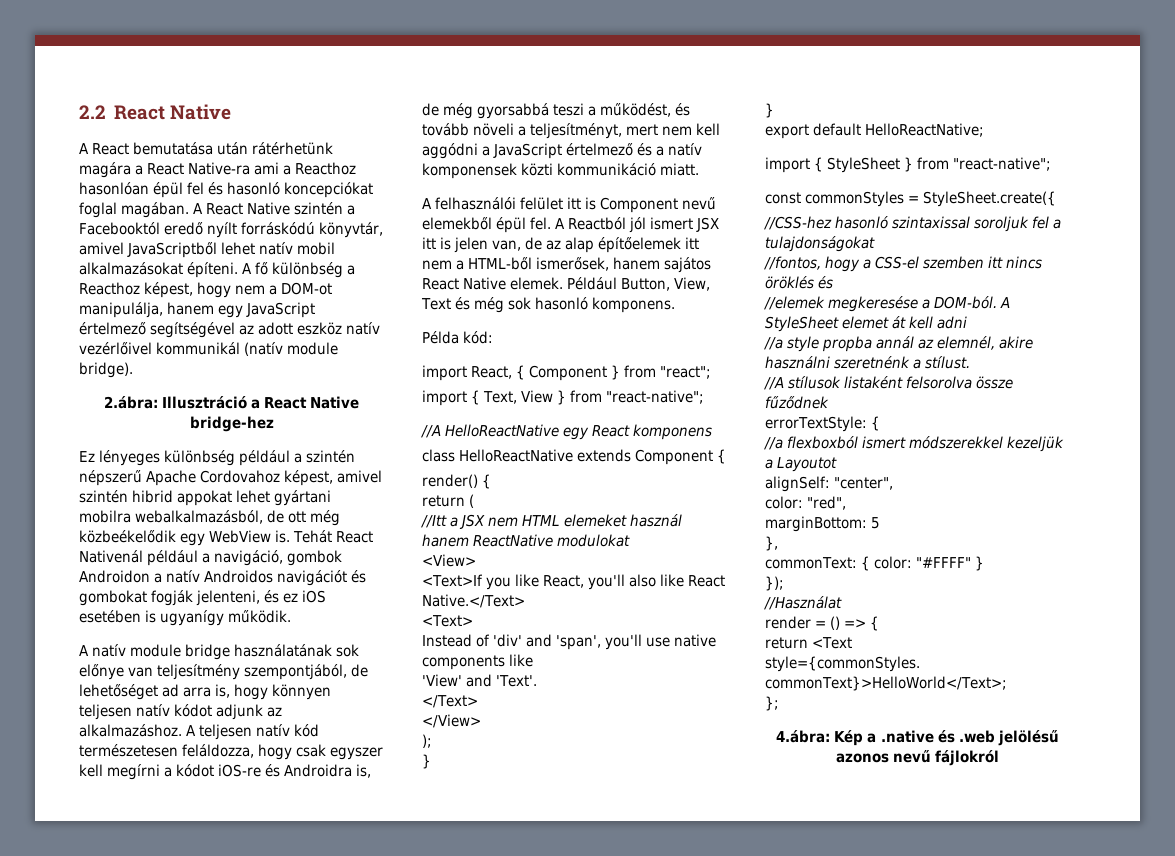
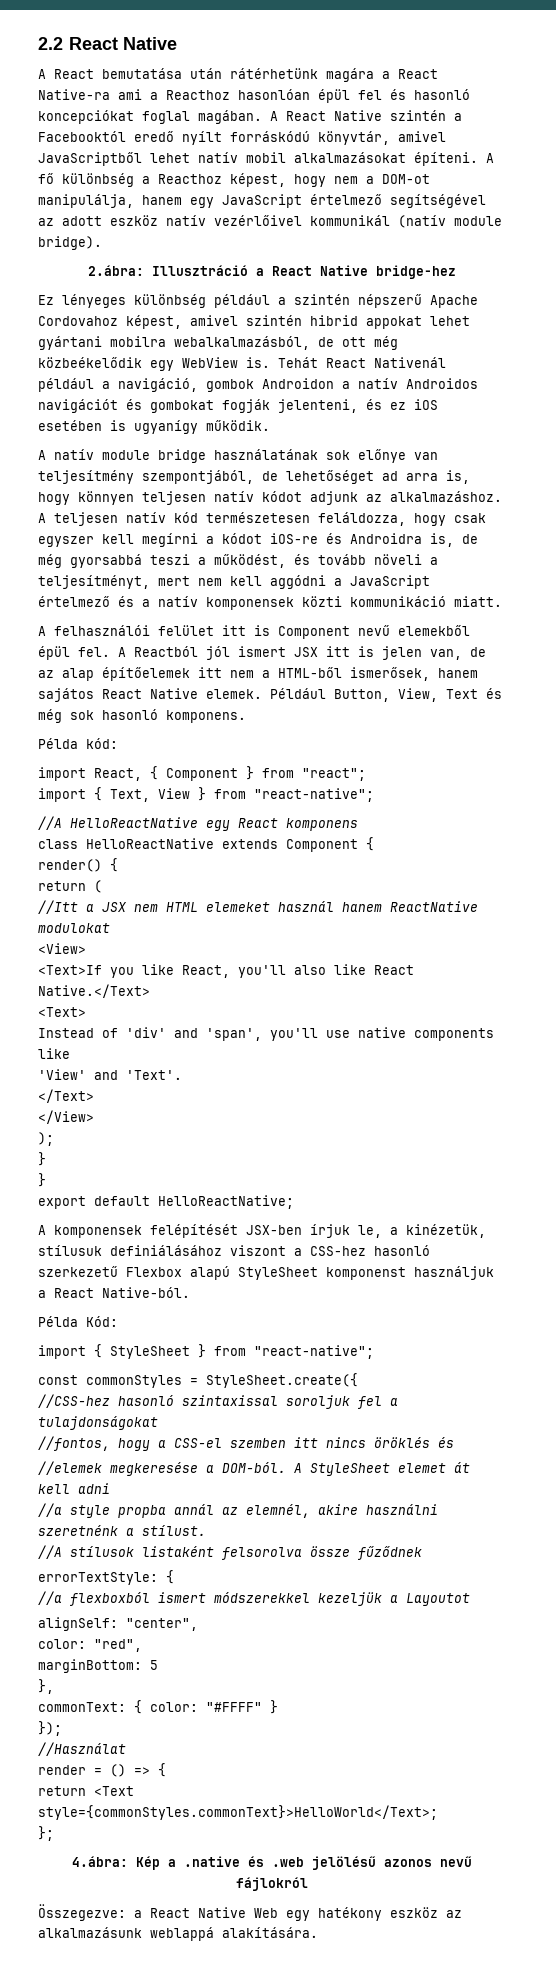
+ A komponensek felépítését JSX-ben írjuk le, a kinézetük, stílusuk definiálásához viszont a CSS-hez hasonló szerkezetű Flexbox alapú StyleSheet komponenst használjuk a React Native-ból.
+ Példa Kód:
+ Összegezve: a React Native Web egy hatékony eszköz az alkalmazásunk weblappá alakítására.

